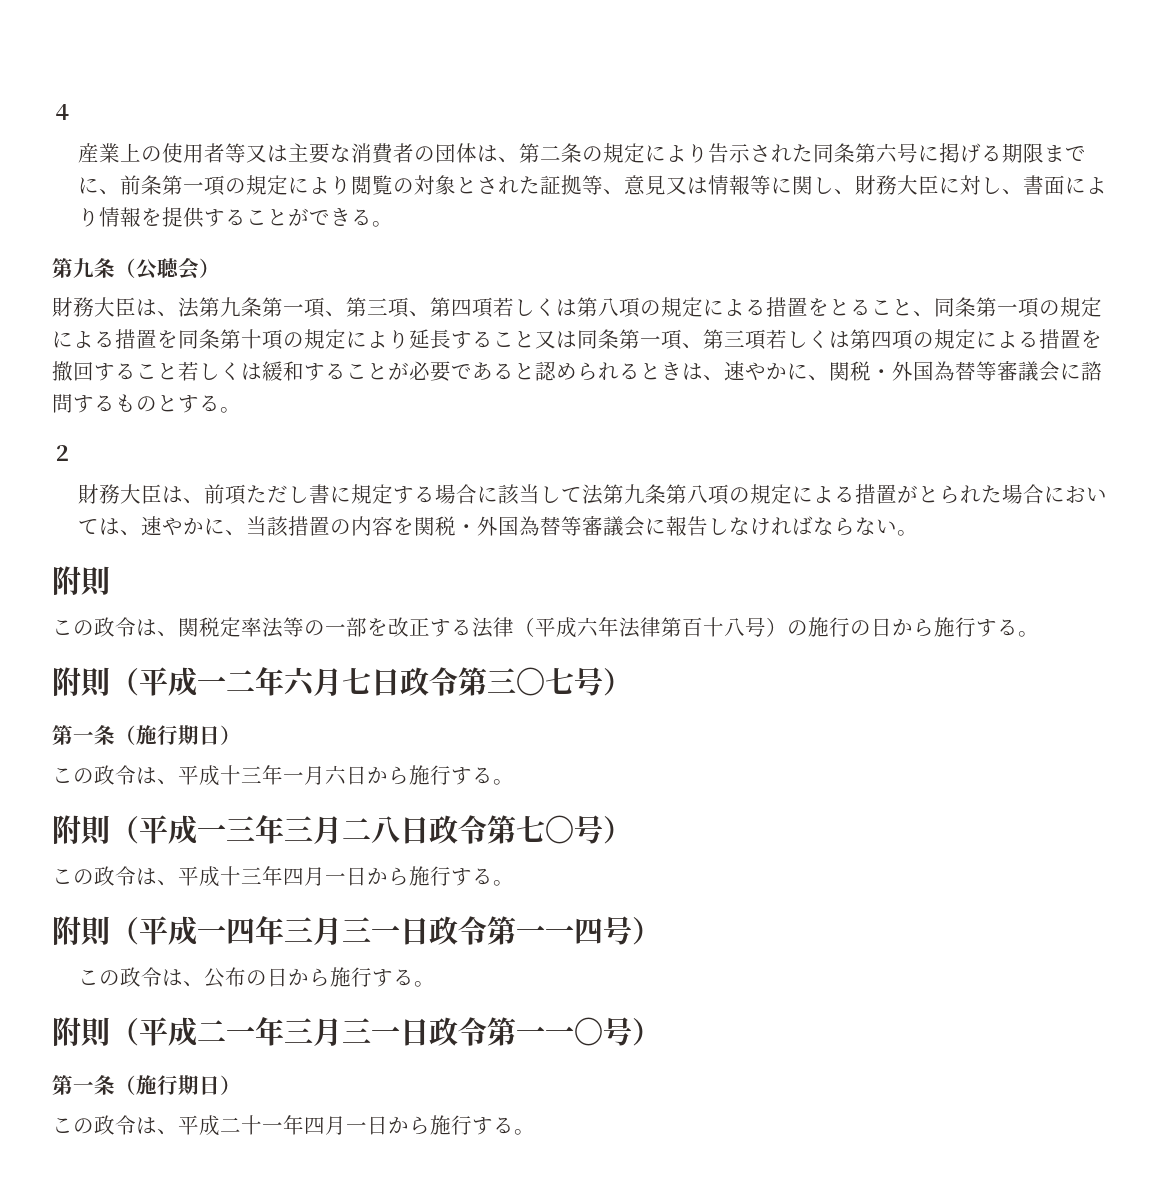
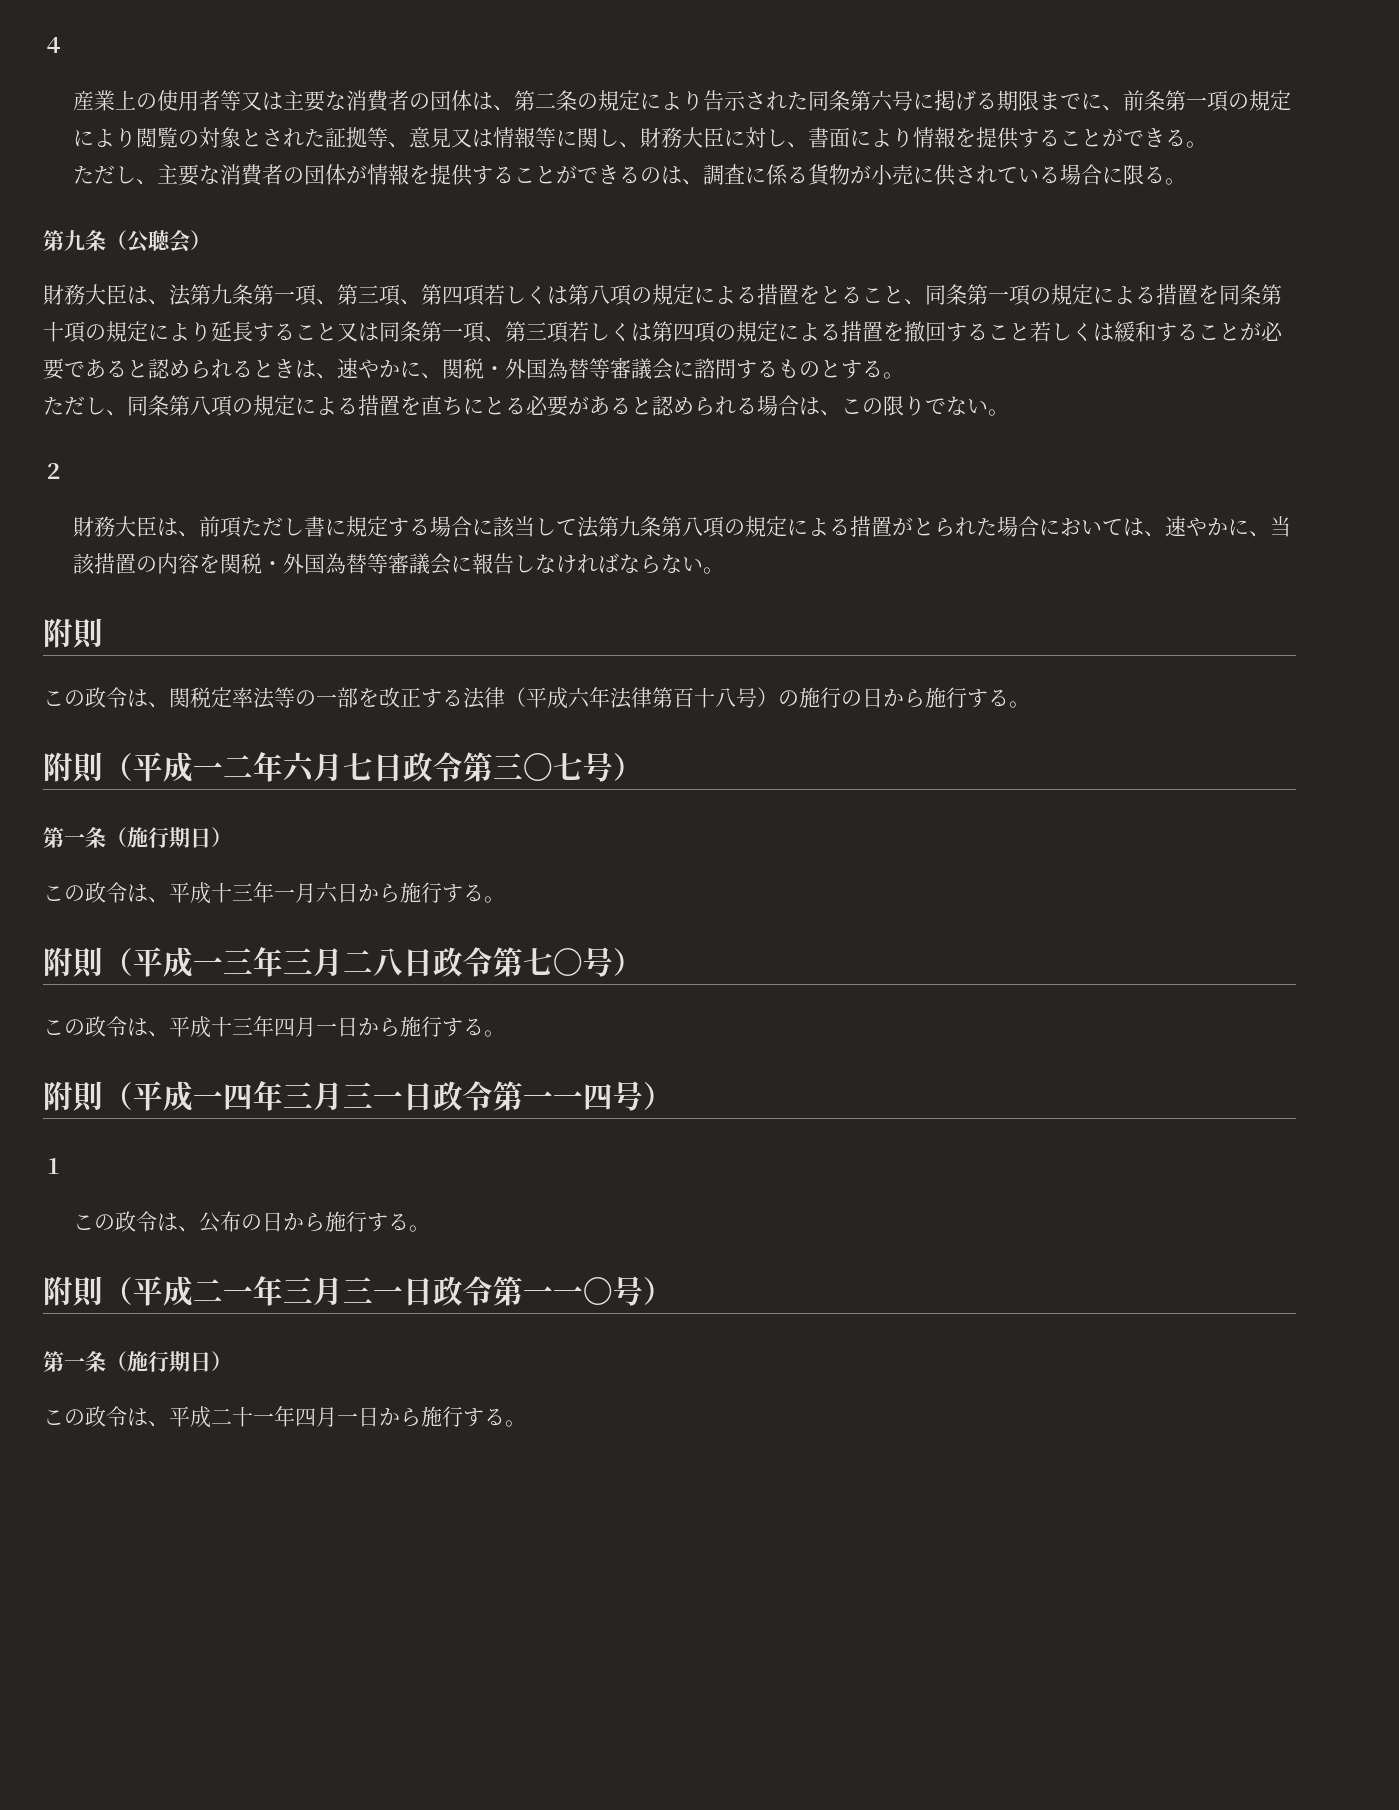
+ ただし、主要な消費者の団体が情報を提供することができるのは、調査に係る貨物が小売に供されている場合に限る。
+ ただし、同条第八項の規定による措置を直ちにとる必要があると認められる場合は、この限りでない。
+ １

